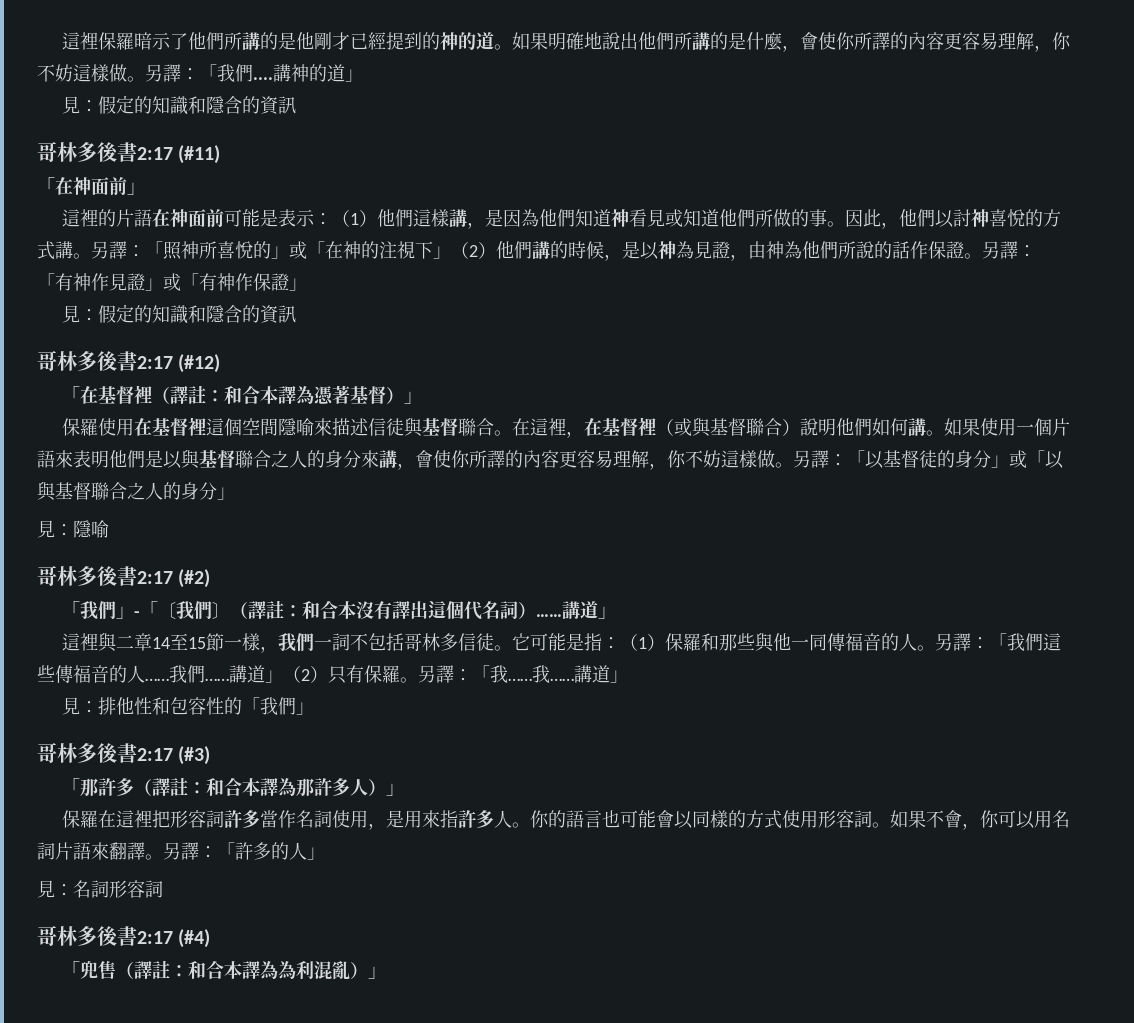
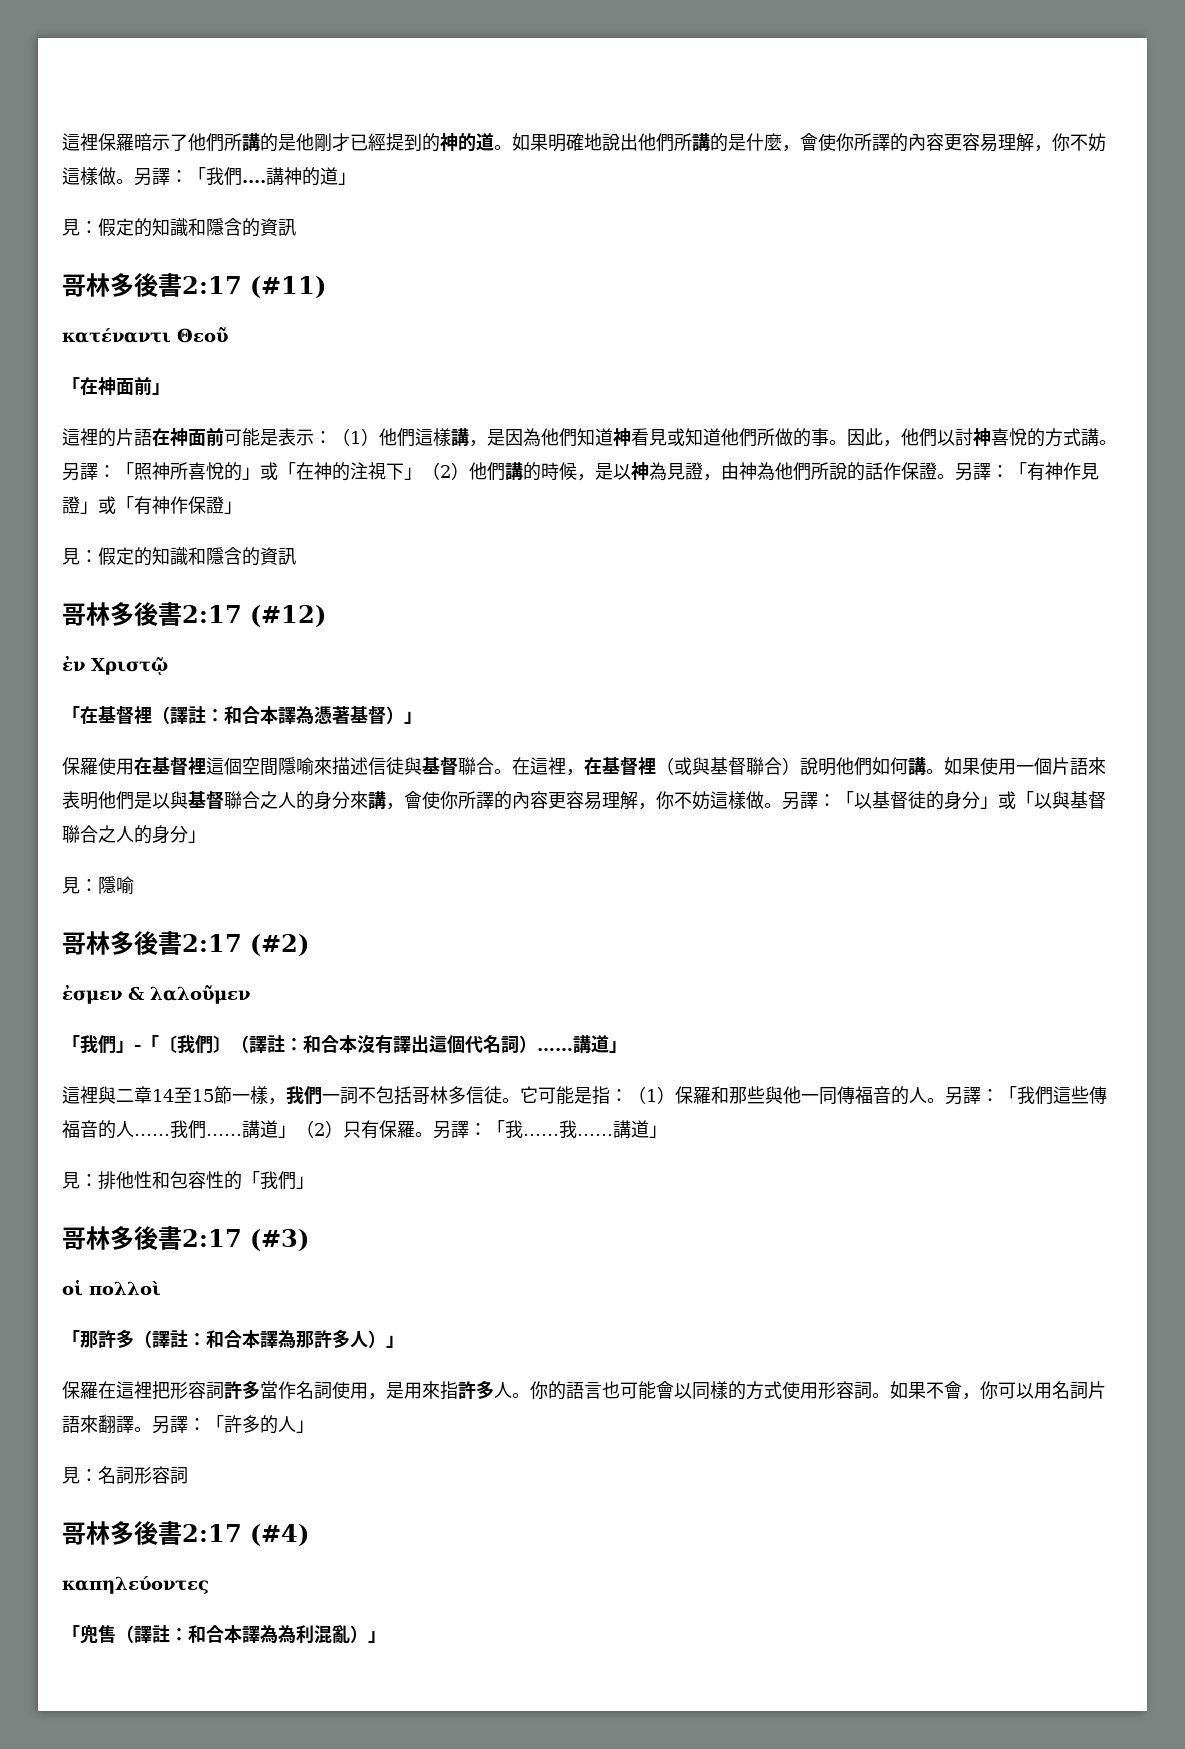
+ κατέναντι Θεοῦ
+ ἐν Χριστῷ
+ ἐσμεν & λαλοῦμεν
+ οἱ πολλοὶ
+ καπηλεύοντες

